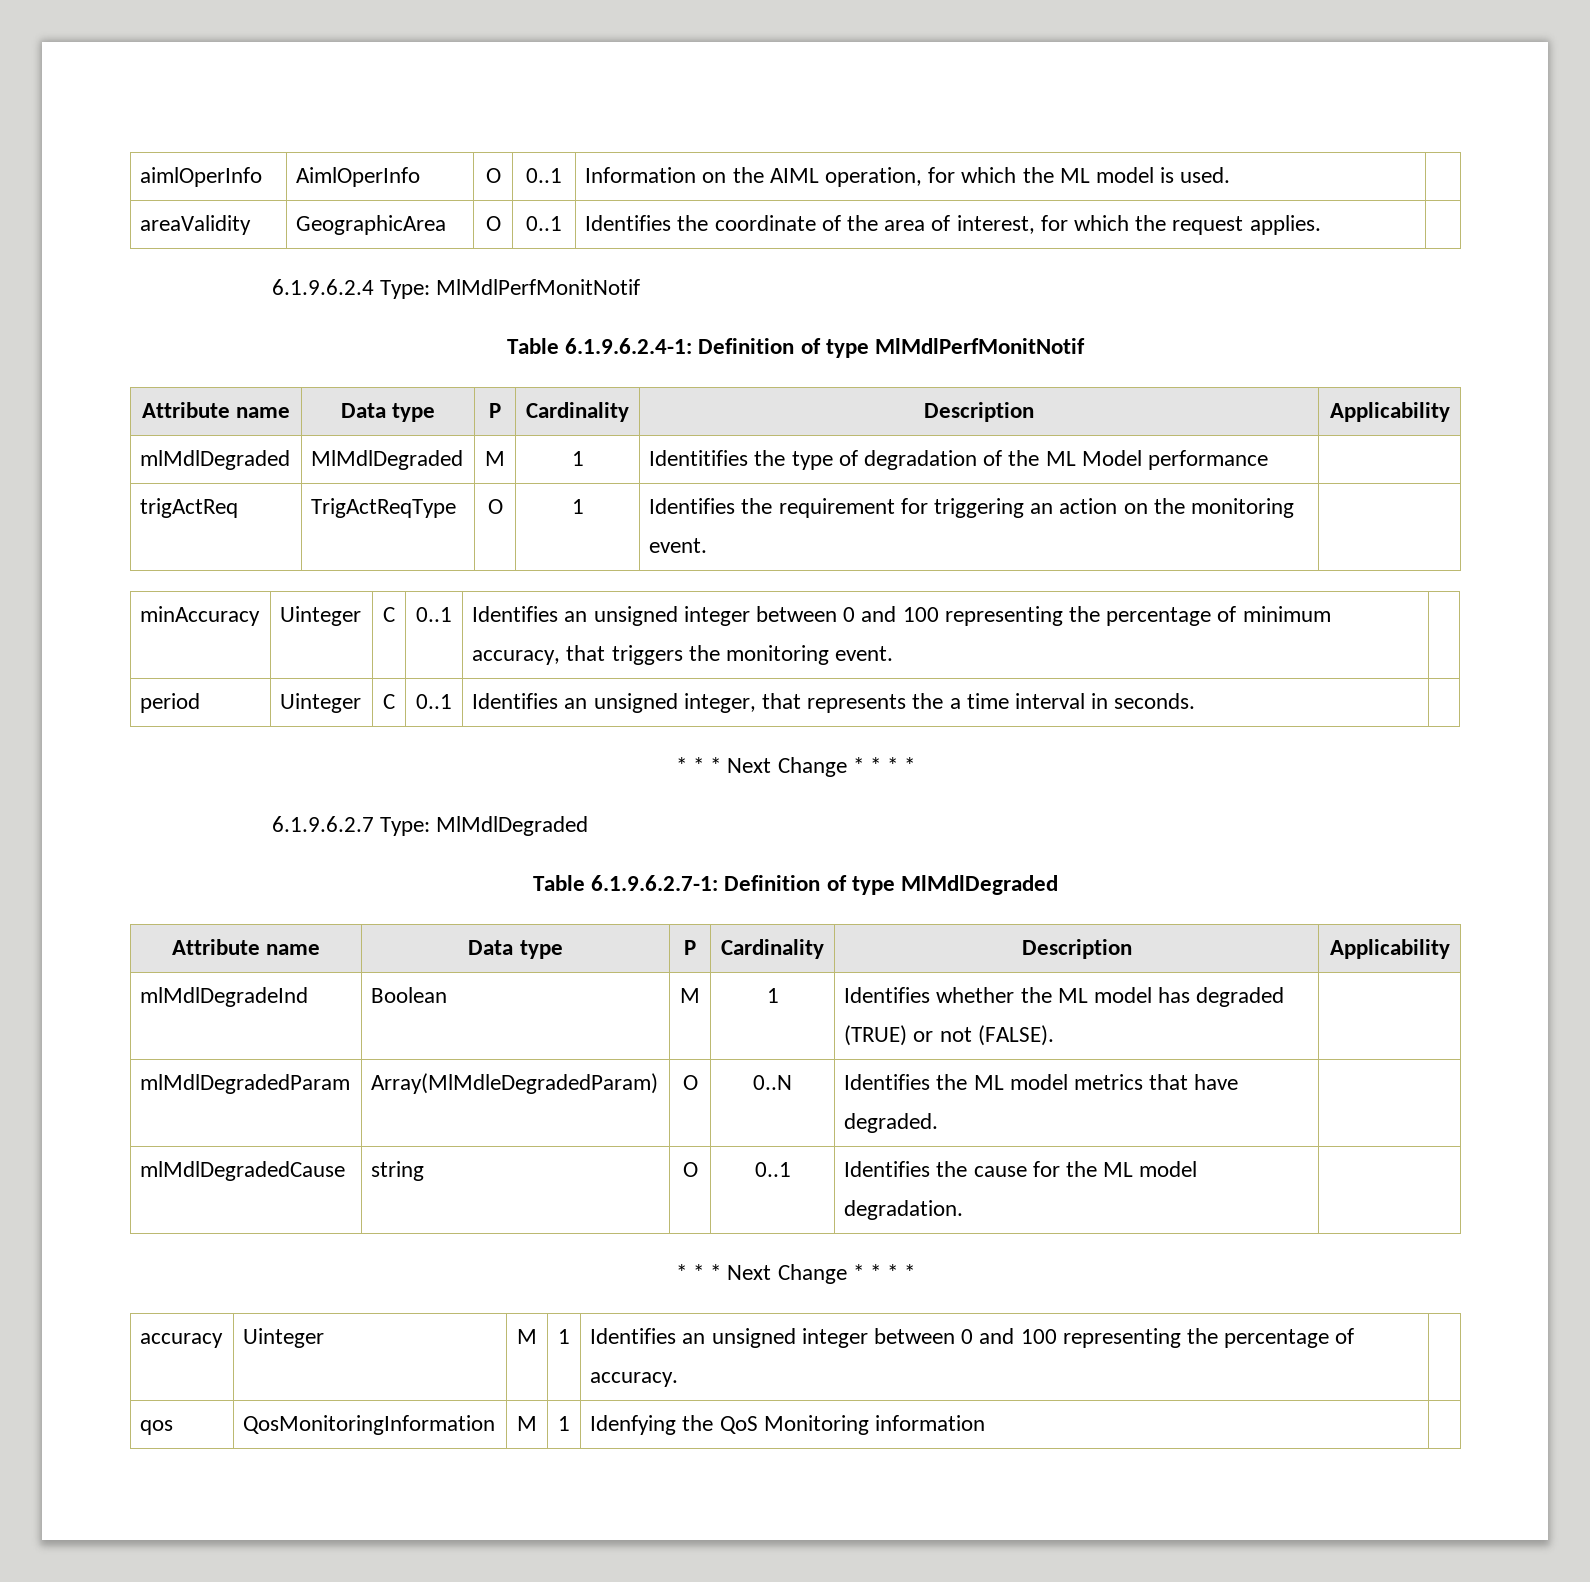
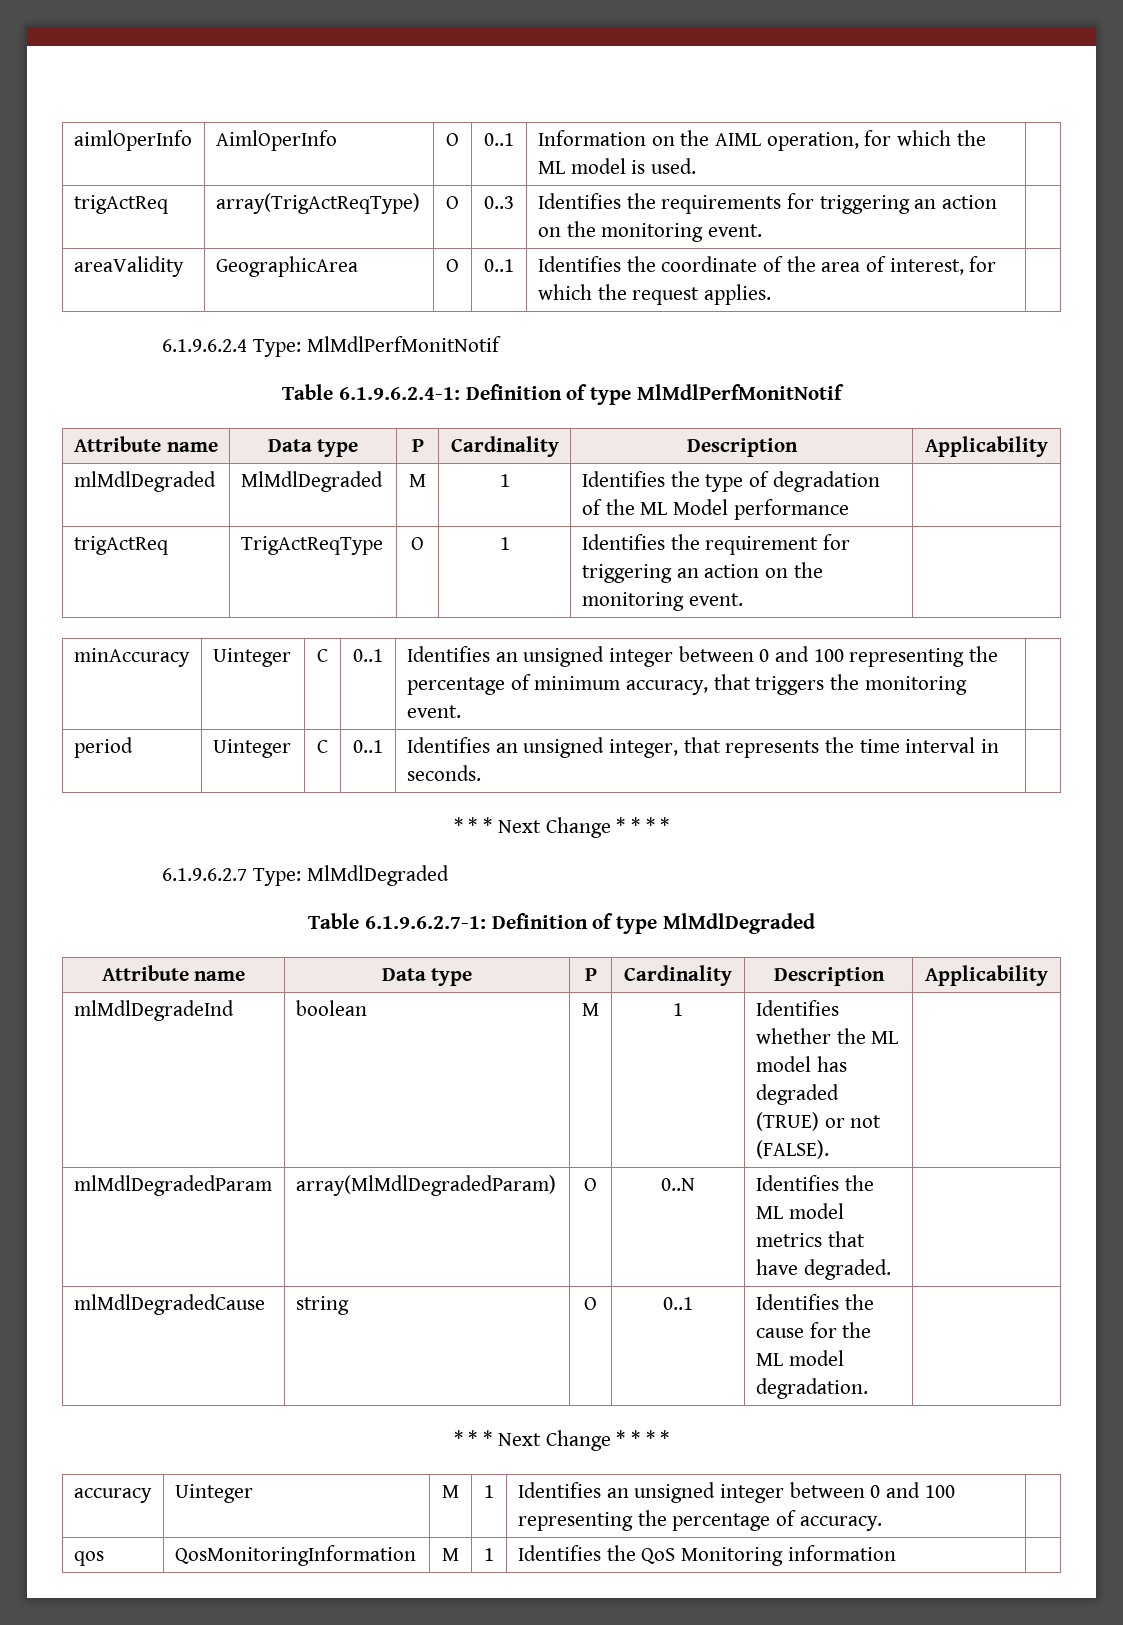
+ trigActReq | array(TrigActReqType) | O | 0..3 | Identifies the requirements for triggering an action on the monitoring event. |
- mlMdlDegraded | MlMdlDegraded | M | 1 | Identitifies the type of degradation of the ML Model performance |
+ mlMdlDegraded | MlMdlDegraded | M | 1 | Identifies the type of degradation of the ML Model performance |
- period | Uinteger | C | 0..1 | Identifies an unsigned integer, that represents the a time interval in seconds. |
+ period | Uinteger | C | 0..1 | Identifies an unsigned integer, that represents the time interval in seconds. |
- mlMdlDegradeInd | Boolean | M | 1 | Identifies whether the ML model has degraded (TRUE) or not (FALSE). |
+ mlMdlDegradeInd | boolean | M | 1 | Identifies whether the ML model has degraded (TRUE) or not (FALSE). |
- mlMdlDegradedParam | Array(MlMdleDegradedParam) | O | 0..N | Identifies the ML model metrics that have degraded. |
+ mlMdlDegradedParam | array(MlMdlDegradedParam) | O | 0..N | Identifies the ML model metrics that have degraded. |
- qos | QosMonitoringInformation | M | 1 | Idenfying the QoS Monitoring information |
+ qos | QosMonitoringInformation | M | 1 | Identifies the QoS Monitoring information |

